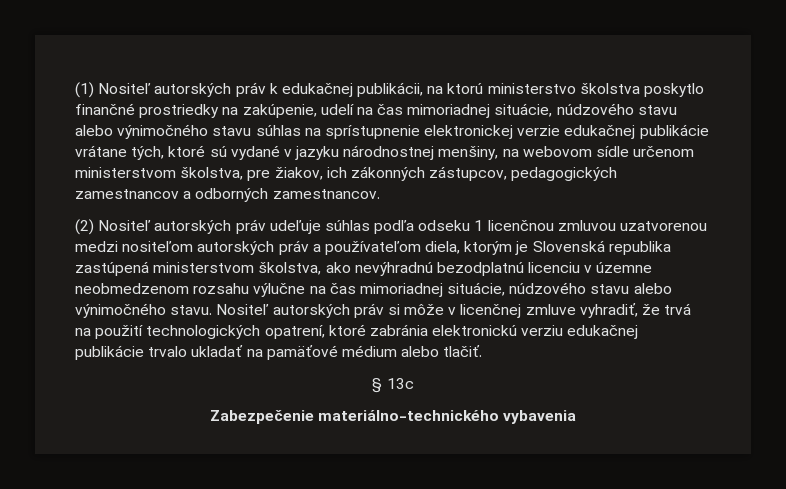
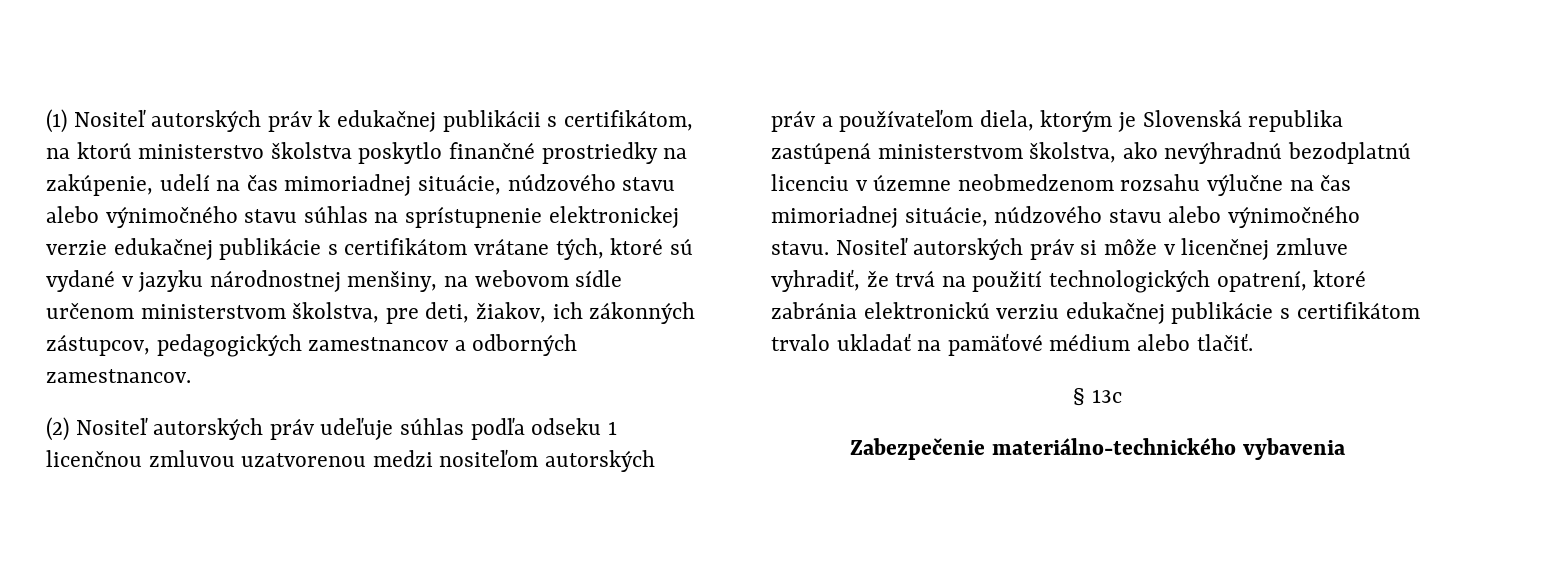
- (1) Nositeľ autorských práv k edukačnej publikácii, na ktorú ministerstvo školstva poskytlo finančné prostriedky na zakúpenie, udelí na čas mimoriadnej situácie, núdzového stavu alebo výnimočného stavu súhlas na sprístupnenie elektronickej verzie edukačnej publikácie vrátane tých, ktoré sú vydané v jazyku národnostnej menšiny, na webovom sídle určenom ministerstvom školstva, pre žiakov, ich zákonných zástupcov, pedagogických zamestnancov a odborných zamestnancov.
+ (1) Nositeľ autorských práv k edukačnej publikácii s certifikátom, na ktorú ministerstvo školstva poskytlo finančné prostriedky na zakúpenie, udelí na čas mimoriadnej situácie, núdzového stavu alebo výnimočného stavu súhlas na sprístupnenie elektronickej verzie edukačnej publikácie s certifikátom vrátane tých, ktoré sú vydané v jazyku národnostnej menšiny, na webovom sídle určenom ministerstvom školstva, pre deti, žiakov, ich zákonných zástupcov, pedagogických zamestnancov a odborných zamestnancov.
- Nositeľ autorských práv si môže v licenčnej zmluve vyhradiť, že trvá na použití technologických opatrení, ktoré zabránia elektronickú verziu edukačnej publikácie trvalo ukladať na pamäťové médium alebo tlačiť.
+ Nositeľ autorských práv si môže v licenčnej zmluve vyhradiť, že trvá na použití technologických opatrení, ktoré zabránia elektronickú verziu edukačnej publikácie s certifikátom trvalo ukladať na pamäťové médium alebo tlačiť.

